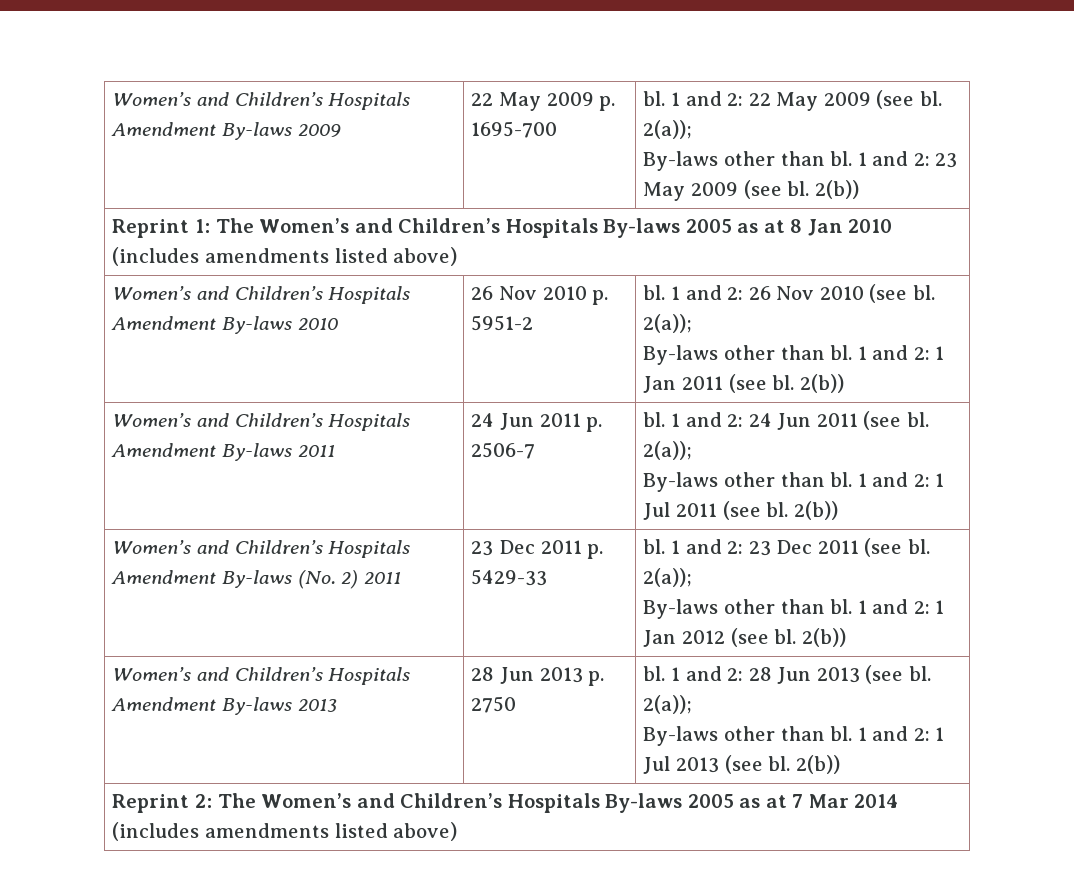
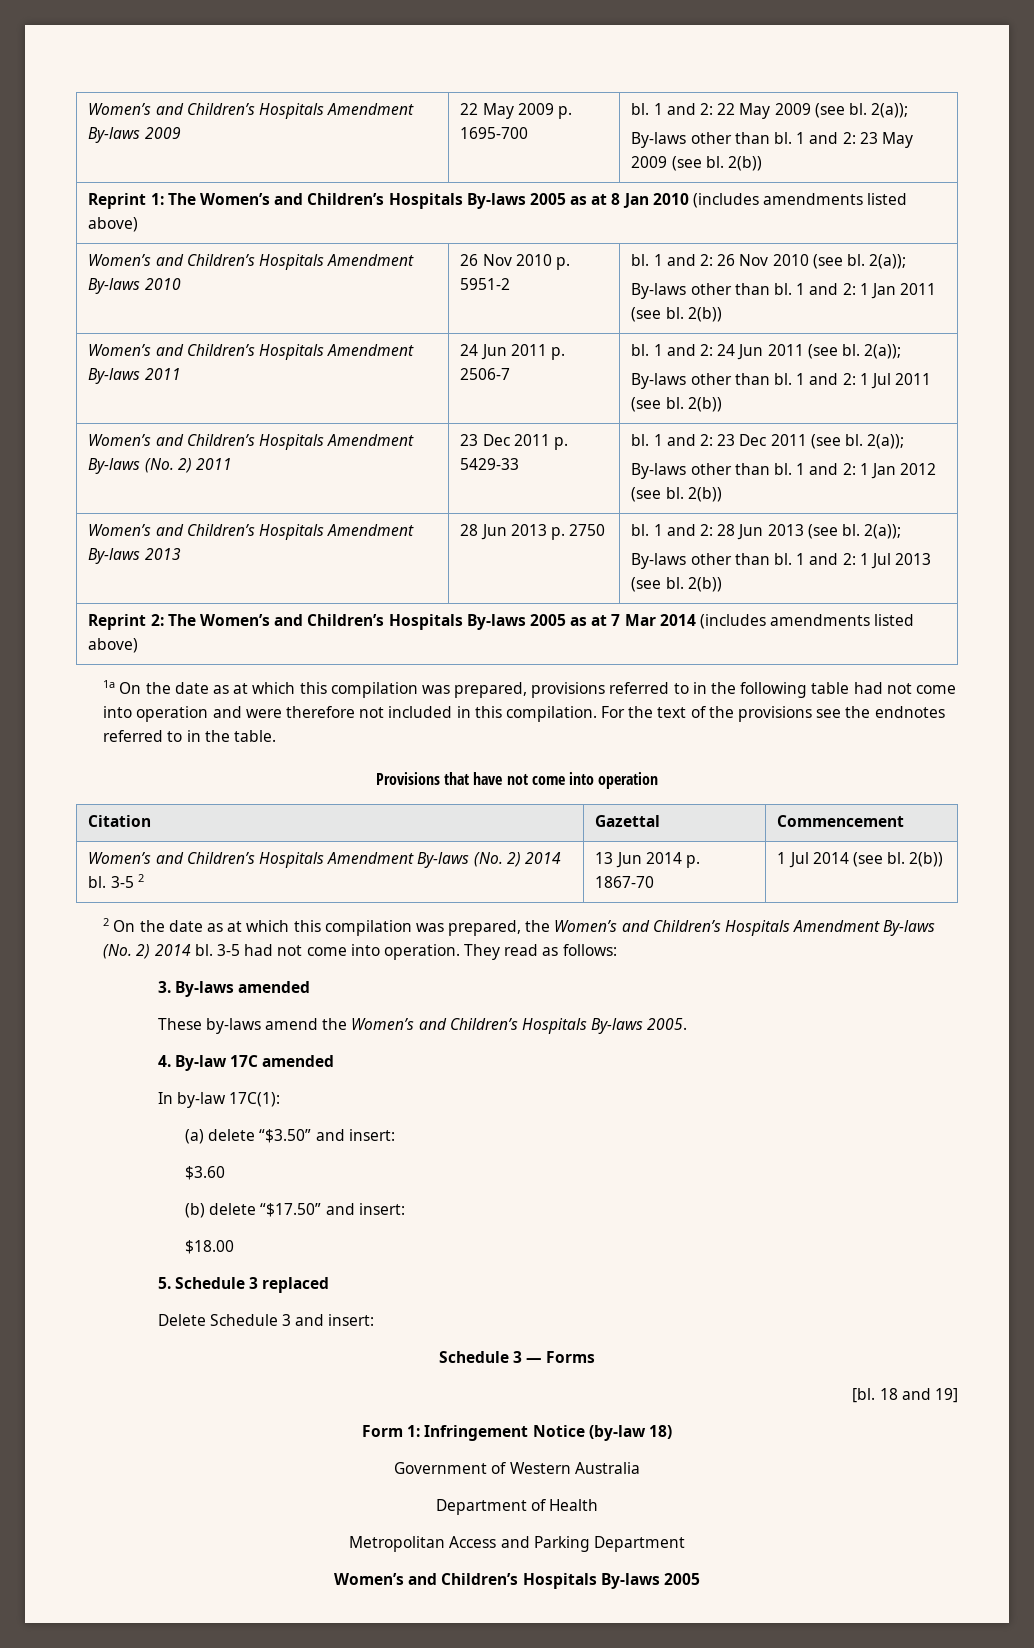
+ 1a On the date as at which this compilation was prepared, provisions referred to in the following table had not come into operation and were therefore not included in this compilation. For the text of the provisions see the endnotes referred to in the table.
+ Provisions that have not come into operation
+ Citation | Gazettal | Commencement
+ Women’s and Children’s Hospitals Amendment By-laws (No. 2) 2014 bl. 3-5 2 | 13 Jun 2014 p. 1867-70 | 1 Jul 2014 (see bl. 2(b))
+ 2 On the date as at which this compilation was prepared, the Women’s and Children’s Hospitals Amendment By-laws (No. 2) 2014 bl. 3-5 had not come into operation. They read as follows:
+ 3. By-laws amended
+ These by-laws amend the Women’s and Children’s Hospitals By-laws 2005.
+ 4. By-law 17C amended
+ In by-law 17C(1):
+ (a) delete “$3.50” and insert:
+ $3.60
+ (b) delete “$17.50” and insert:
+ $18.00
+ 5. Schedule 3 replaced
+ Delete Schedule 3 and insert:
+ Schedule 3 — Forms
+ [bl. 18 and 19]
+ Form 1: Infringement Notice (by-law 18)
+ Government of Western Australia
+ Department of Health
+ Metropolitan Access and Parking Department
+ Women’s and Children’s Hospitals By-laws 2005

